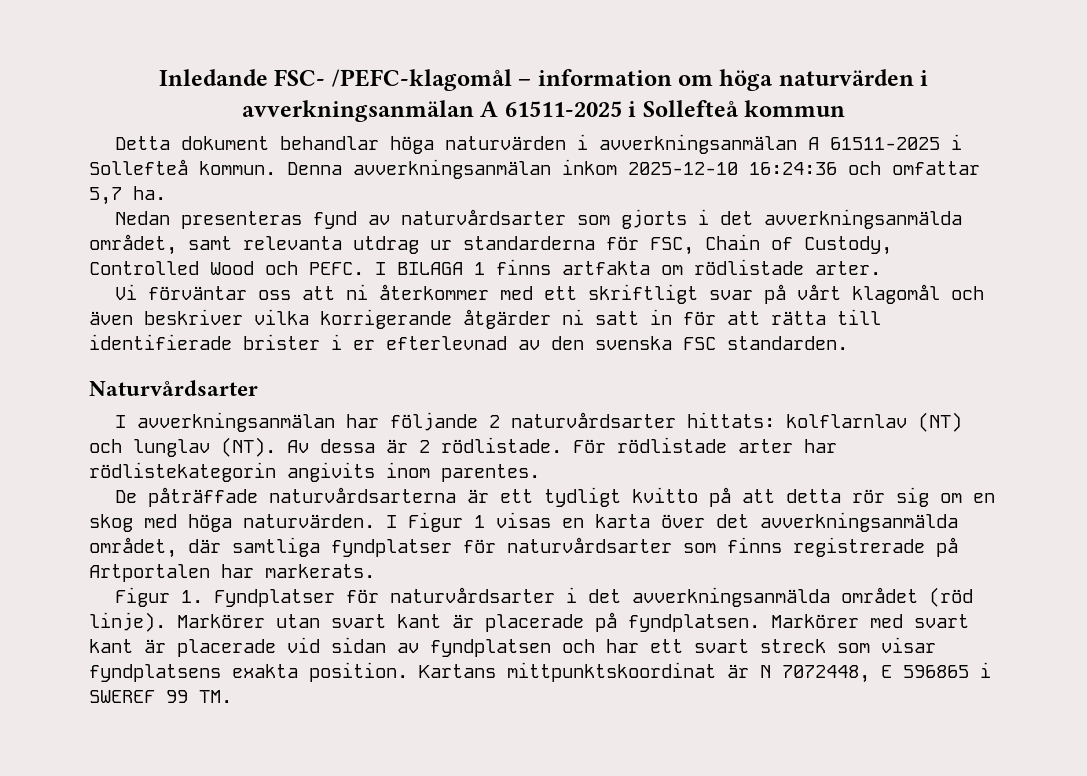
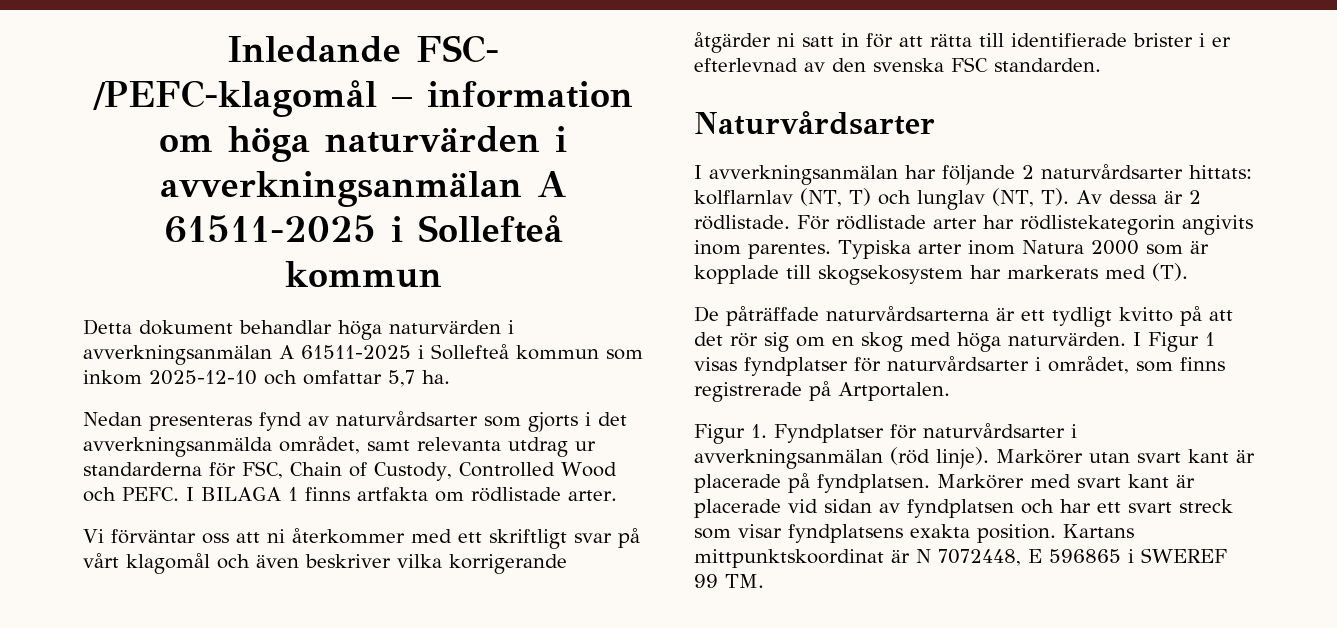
- Detta dokument behandlar höga naturvärden i avverkningsanmälan A 61511-2025 i Sollefteå kommun. Denna avverkningsanmälan inkom 2025-12-10 16:24:36 och omfattar 5,7 ha.
+ Detta dokument behandlar höga naturvärden i avverkningsanmälan A 61511-2025 i Sollefteå kommun som inkom 2025-12-10 och omfattar 5,7 ha.
- I avverkningsanmälan har följande 2 naturvårdsarter hittats: kolflarnlav (NT) och lunglav (NT). Av dessa är 2 rödlistade.
+ I avverkningsanmälan har följande 2 naturvårdsarter hittats: kolflarnlav (NT, T) och lunglav (NT, T). Av dessa är 2 rödlistade.
+ Typiska arter inom Natura 2000 som är kopplade till skogsekosystem har markerats med (T).
- De påträffade naturvårdsarterna är ett tydligt kvitto på att detta rör sig om en skog med höga naturvärden.
+ De påträffade naturvårdsarterna är ett tydligt kvitto på att det rör sig om en skog med höga naturvärden.
- I Figur 1 visas en karta över det avverkningsanmälda området, där samtliga fyndplatser för naturvårdsarter som finns registrerade på Artportalen har markerats.
+ I Figur 1 visas fyndplatser för naturvårdsarter i området, som finns registrerade på Artportalen.
- Figur 1. Fyndplatser för naturvårdsarter i det avverkningsanmälda området (röd linje).
+ Figur 1. Fyndplatser för naturvårdsarter i avverkningsanmälan (röd linje).

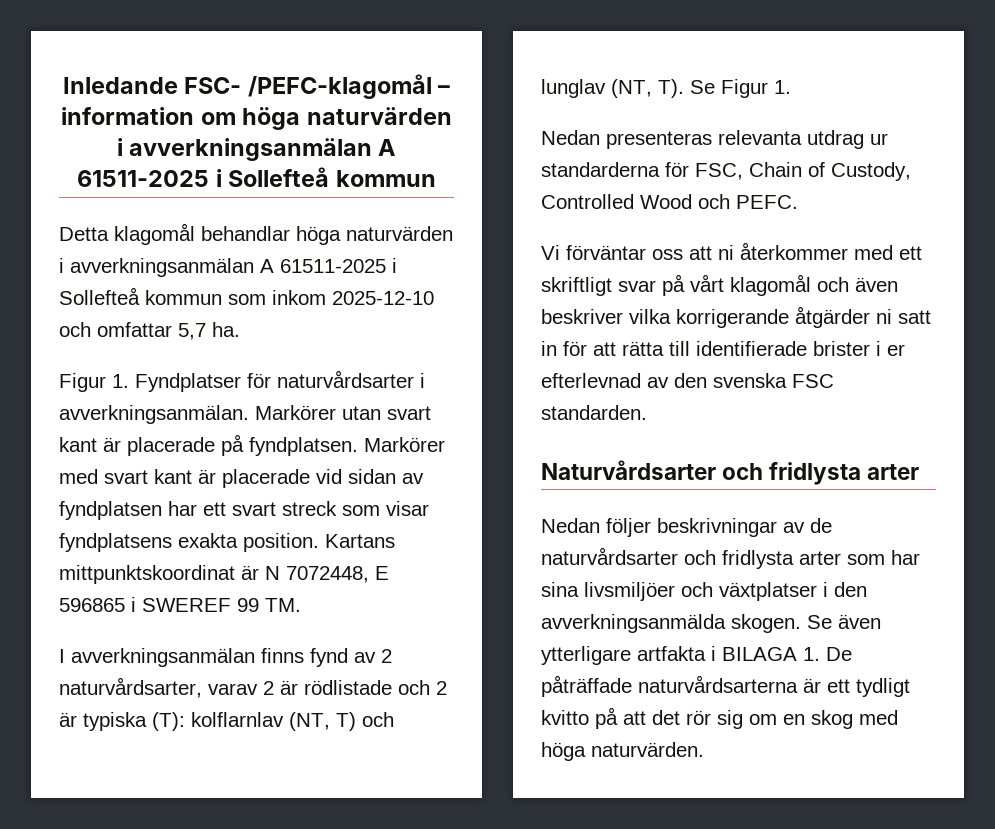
- Detta dokument behandlar höga naturvärden i avverkningsanmälan A 61511-2025 i Sollefteå kommun som inkom 2025-12-10 och omfattar 5,7 ha.
+ Detta klagomål behandlar höga naturvärden i avverkningsanmälan A 61511-2025 i Sollefteå kommun som inkom 2025-12-10 och omfattar 5,7 ha.
- Nedan presenteras fynd av naturvårdsarter som gjorts i det avverkningsanmälda området, samt relevanta utdrag ur standarderna för FSC, Chain of Custody, Controlled Wood och PEFC. I BILAGA 1 finns artfakta om rödlistade arter.
+ Figur 1. Fyndplatser för naturvårdsarter i avverkningsanmälan. Markörer utan svart kant är placerade på fyndplatsen. Markörer med svart kant är placerade vid sidan av fyndplatsen har ett svart streck som visar fyndplatsens exakta position. Kartans mittpunktskoordinat är N 7072448, E 596865 i SWEREF 99 TM.
+ I avverkningsanmälan finns fynd av 2 naturvårdsarter, varav 2 är rödlistade och 2 är typiska (T): kolflarnlav (NT, T) och lunglav (NT, T). Se Figur 1.
+ Nedan presenteras relevanta utdrag ur standarderna för FSC, Chain of Custody, Controlled Wood och PEFC.
- Naturvårdsarter
- I avverkningsanmälan har följande 2 naturvårdsarter hittats: kolflarnlav (NT, T) och lunglav (NT, T). Av dessa är 2 rödlistade. För rödlistade arter har rödlistekategorin angivits inom parentes. Typiska arter inom Natura 2000 som är kopplade till skogsekosystem har markerats med (T).
- De påträffade naturvårdsarterna är ett tydligt kvitto på att det rör sig om en skog med höga naturvärden. I Figur 1 visas fyndplatser för naturvårdsarter i området, som finns registrerade på Artportalen.
- Figur 1. Fyndplatser för naturvårdsarter i avverkningsanmälan (röd linje). Markörer utan svart kant är placerade på fyndplatsen. Markörer med svart kant är placerade vid sidan av fyndplatsen och har ett svart streck som visar fyndplatsens exakta position. Kartans mittpunktskoordinat är N 7072448, E 596865 i SWEREF 99 TM.
+ Naturvårdsarter och fridlysta arter
+ Nedan följer beskrivningar av de naturvårdsarter och fridlysta arter som har sina livsmiljöer och växtplatser i den avverkningsanmälda skogen. Se även ytterligare artfakta i BILAGA 1. De påträffade naturvårdsarterna är ett tydligt kvitto på att det rör sig om en skog med höga naturvärden.

